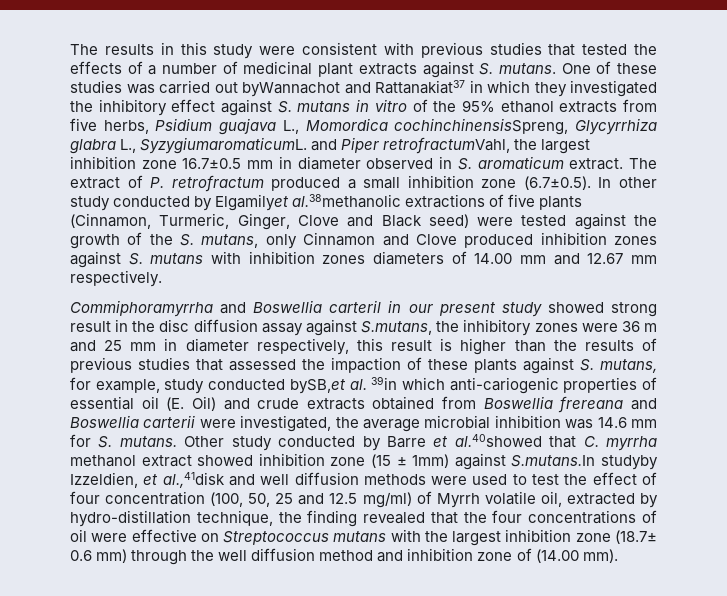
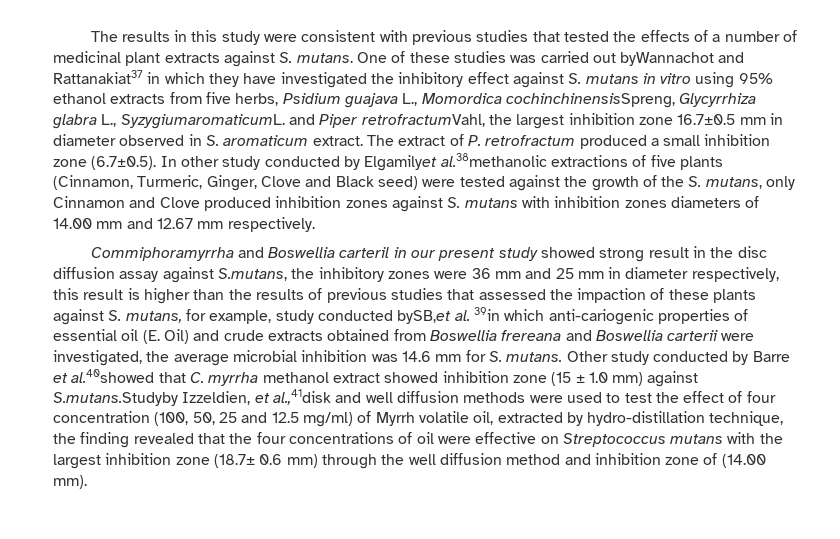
- One of these studies was carried out byWannachot and Rattanakiat37 in which they investigated the inhibitory effect against S. mutans in vitro of the 95% ethanol extracts from five herbs, Psidium guajava L., Momordica cochinchinensisSpreng, Glycyrrhiza glabra L., SyzygiumaromaticumL. and Piper retrofractumVahl, the largest inhibition zone 16.7±0.5 mm in diameter observed in S. aromaticum extract.
+ One of these studies was carried out byWannachot and Rattanakiat37 in which they have investigated the inhibitory effect against S. mutans in vitro using 95% ethanol extracts from five herbs, Psidium guajava L., Momordica cochinchinensisSpreng, Glycyrrhiza glabra L., SyzygiumaromaticumL. and Piper retrofractumVahl, the largest inhibition zone 16.7±0.5 mm in diameter observed in S. aromaticum extract.
- Commiphoramyrrha and Boswellia carteril in our present study showed strong result in the disc diffusion assay against S.mutans, the inhibitory zones were 36 m and 25 mm in diameter respectively, this result is higher than the results of previous studies that assessed the impaction of these plants against S. mutans, for example, study conducted bySB,et al. 39in which anti-cariogenic properties of essential oil (E. Oil) and crude extracts obtained from Boswellia frereana and Boswellia carterii were investigated, the average microbial inhibition was 14.6 mm for S. mutans.
+ Commiphoramyrrha and Boswellia carteril in our present study showed strong result in the disc diffusion assay against S.mutans, the inhibitory zones were 36 mm and 25 mm in diameter respectively, this result is higher than the results of previous studies that assessed the impaction of these plants against S. mutans, for example, study conducted bySB,et al. 39in which anti-cariogenic properties of essential oil (E. Oil) and crude extracts obtained from Boswellia frereana and Boswellia carterii were investigated, the average microbial inhibition was 14.6 mm for S. mutans.
- Other study conducted by Barre et al.40showed that C. myrrha methanol extract showed inhibition zone (15 ± 1mm) against S.mutans.In studyby Izzeldien, et al.,41disk and well diffusion methods were used to test the effect of four concentration (100, 50, 25 and 12.5 mg/ml) of Myrrh volatile oil, extracted by hydro-distillation technique, the finding revealed that the four concentrations of oil were effective on Streptococcus mutans with the largest inhibition zone (18.7± 0.6 mm) through the well diffusion method and inhibition zone of (14.00 mm).
+ Other study conducted by Barre et al.40showed that C. myrrha methanol extract showed inhibition zone (15 ± 1.0 mm) against S.mutans.Studyby Izzeldien, et al.,41disk and well diffusion methods were used to test the effect of four concentration (100, 50, 25 and 12.5 mg/ml) of Myrrh volatile oil, extracted by hydro-distillation technique, the finding revealed that the four concentrations of oil were effective on Streptococcus mutans with the largest inhibition zone (18.7± 0.6 mm) through the well diffusion method and inhibition zone of (14.00 mm).

